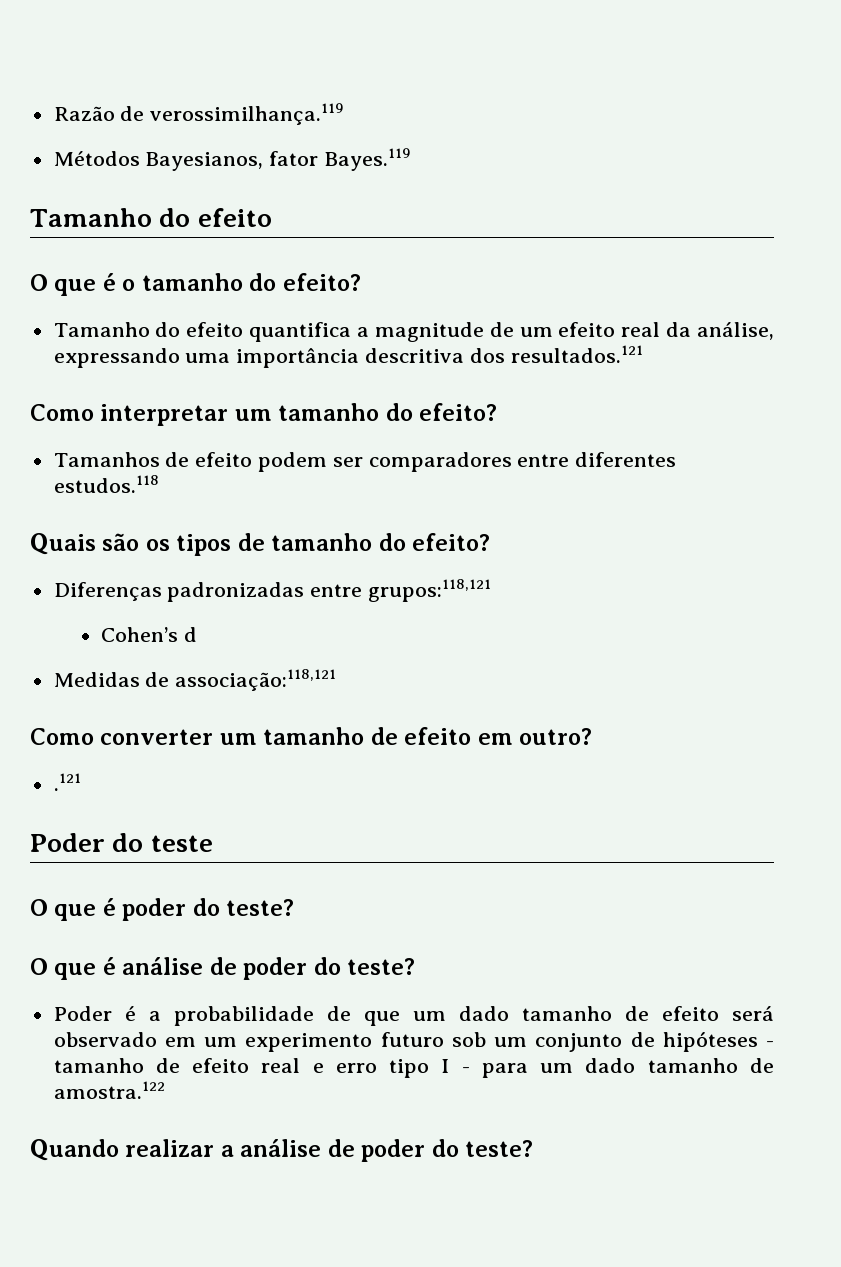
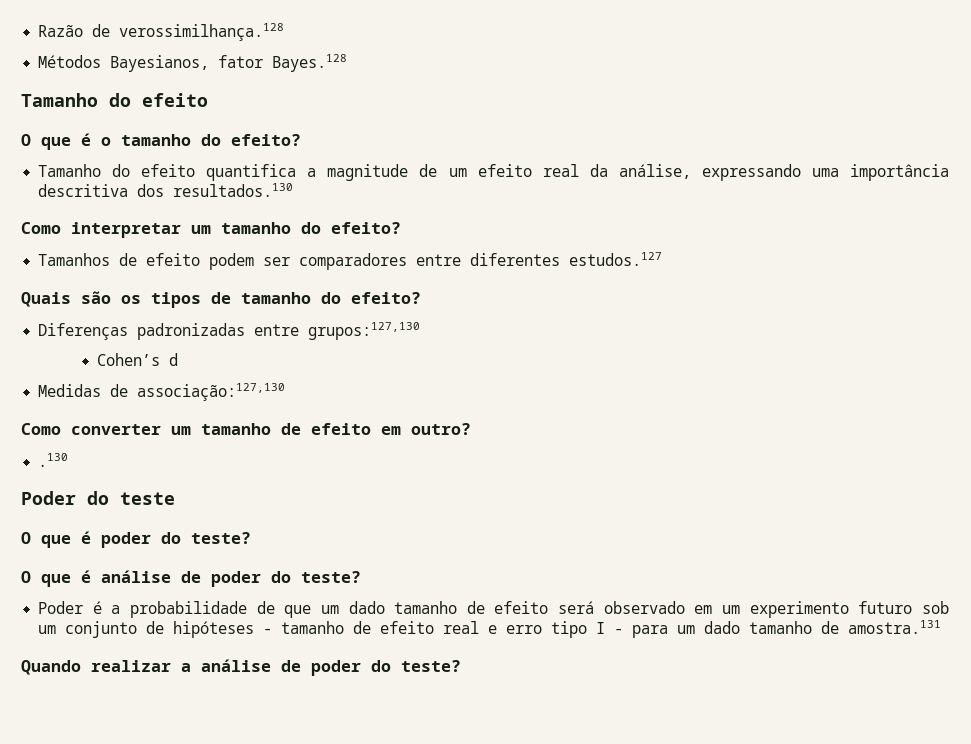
- Razão de verossimilhança.119
+ Razão de verossimilhança.128
- Métodos Bayesianos, fator Bayes.119
+ Métodos Bayesianos, fator Bayes.128
- Tamanho do efeito quantifica a magnitude de um efeito real da análise, expressando uma importância descritiva dos resultados.121
+ Tamanho do efeito quantifica a magnitude de um efeito real da análise, expressando uma importância descritiva dos resultados.130
- Tamanhos de efeito podem ser comparadores entre diferentes estudos.118
+ Tamanhos de efeito podem ser comparadores entre diferentes estudos.127
- Diferenças padronizadas entre grupos:118,121
+ Diferenças padronizadas entre grupos:127,130
- Medidas de associação:118,121
+ Medidas de associação:127,130
- .121
+ .130
- Poder é a probabilidade de que um dado tamanho de efeito será observado em um experimento futuro sob um conjunto de hipóteses - tamanho de efeito real e erro tipo I - para um dado tamanho de amostra.122
+ Poder é a probabilidade de que um dado tamanho de efeito será observado em um experimento futuro sob um conjunto de hipóteses - tamanho de efeito real e erro tipo I - para um dado tamanho de amostra.131

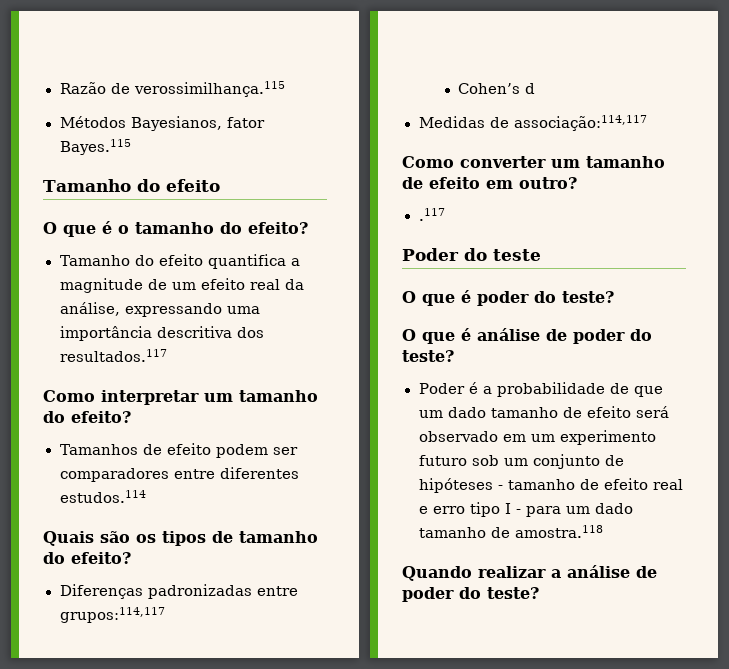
- Razão de verossimilhança.128
+ Razão de verossimilhança.115
- Métodos Bayesianos, fator Bayes.128
+ Métodos Bayesianos, fator Bayes.115
- Tamanho do efeito quantifica a magnitude de um efeito real da análise, expressando uma importância descritiva dos resultados.130
+ Tamanho do efeito quantifica a magnitude de um efeito real da análise, expressando uma importância descritiva dos resultados.117
- Tamanhos de efeito podem ser comparadores entre diferentes estudos.127
+ Tamanhos de efeito podem ser comparadores entre diferentes estudos.114
- Diferenças padronizadas entre grupos:127,130
+ Diferenças padronizadas entre grupos:114,117
- Medidas de associação:127,130
+ Medidas de associação:114,117
- .130
+ .117
- Poder é a probabilidade de que um dado tamanho de efeito será observado em um experimento futuro sob um conjunto de hipóteses - tamanho de efeito real e erro tipo I - para um dado tamanho de amostra.131
+ Poder é a probabilidade de que um dado tamanho de efeito será observado em um experimento futuro sob um conjunto de hipóteses - tamanho de efeito real e erro tipo I - para um dado tamanho de amostra.118

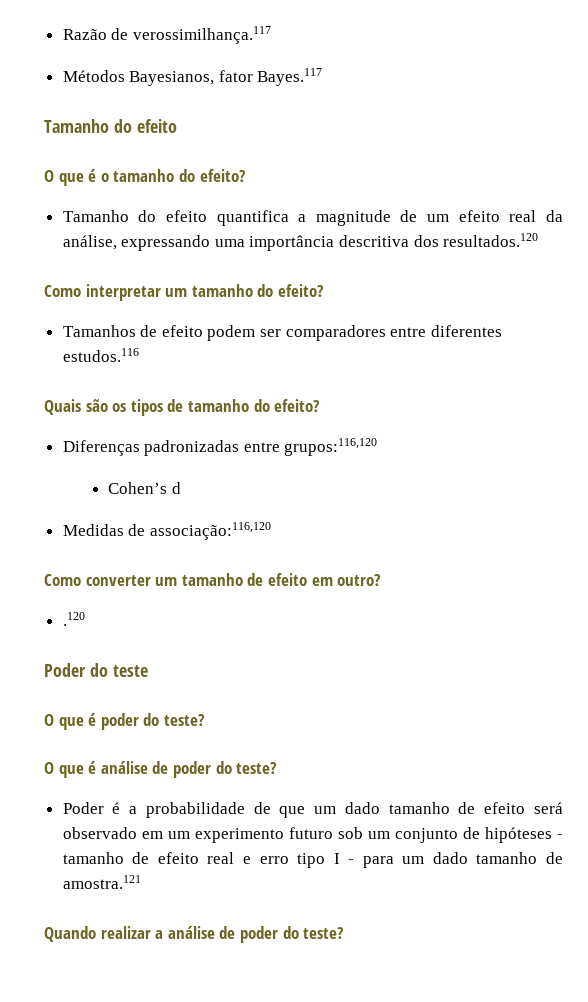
- Razão de verossimilhança.115
+ Razão de verossimilhança.117
- Métodos Bayesianos, fator Bayes.115
+ Métodos Bayesianos, fator Bayes.117
- Tamanho do efeito quantifica a magnitude de um efeito real da análise, expressando uma importância descritiva dos resultados.117
+ Tamanho do efeito quantifica a magnitude de um efeito real da análise, expressando uma importância descritiva dos resultados.120
- Tamanhos de efeito podem ser comparadores entre diferentes estudos.114
+ Tamanhos de efeito podem ser comparadores entre diferentes estudos.116
- Diferenças padronizadas entre grupos:114,117
+ Diferenças padronizadas entre grupos:116,120
- Medidas de associação:114,117
+ Medidas de associação:116,120
- .117
+ .120
- Poder é a probabilidade de que um dado tamanho de efeito será observado em um experimento futuro sob um conjunto de hipóteses - tamanho de efeito real e erro tipo I - para um dado tamanho de amostra.118
+ Poder é a probabilidade de que um dado tamanho de efeito será observado em um experimento futuro sob um conjunto de hipóteses - tamanho de efeito real e erro tipo I - para um dado tamanho de amostra.121

